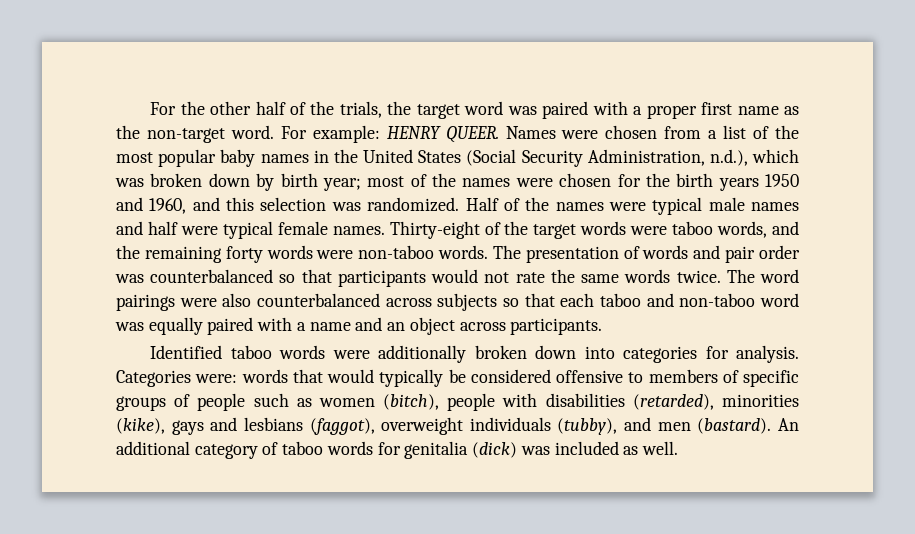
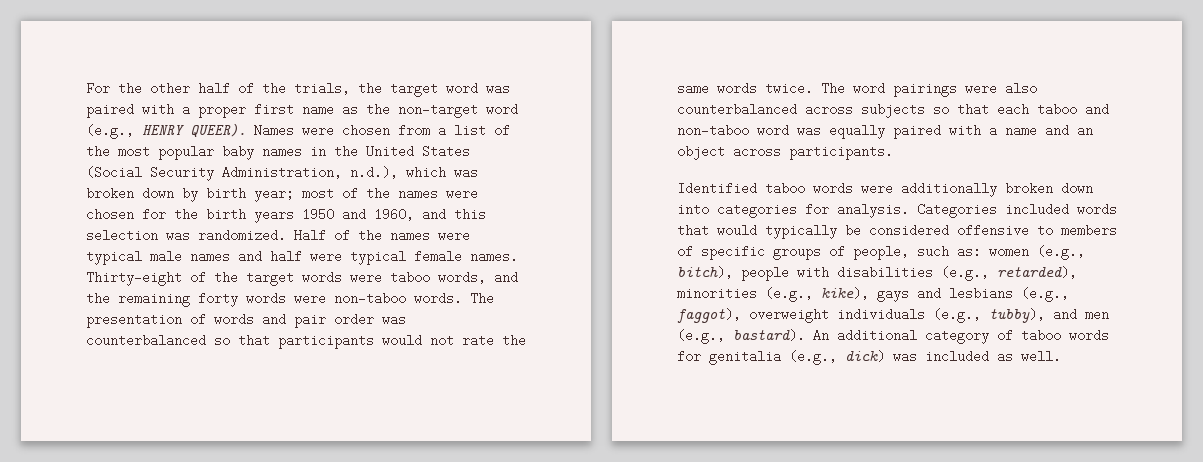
- For the other half of the trials, the target word was paired with a proper first name as the non-target word. For example: HENRY QUEER.
+ For the other half of the trials, the target word was paired with a proper first name as the non-target word (e.g., HENRY QUEER).
- Categories were: words that would typically be considered offensive to members of specific groups of people such as women (bitch), people with disabilities (retarded), minorities (kike), gays and lesbians (faggot), overweight individuals (tubby), and men (bastard).
+ Categories included words that would typically be considered offensive to members of specific groups of people, such as: women (e.g., bitch), people with disabilities (e.g., retarded), minorities (e.g., kike), gays and lesbians (e.g., faggot), overweight individuals (e.g., tubby), and men (e.g., bastard).
- An additional category of taboo words for genitalia (dick) was included as well.
+ An additional category of taboo words for genitalia (e.g., dick) was included as well.

